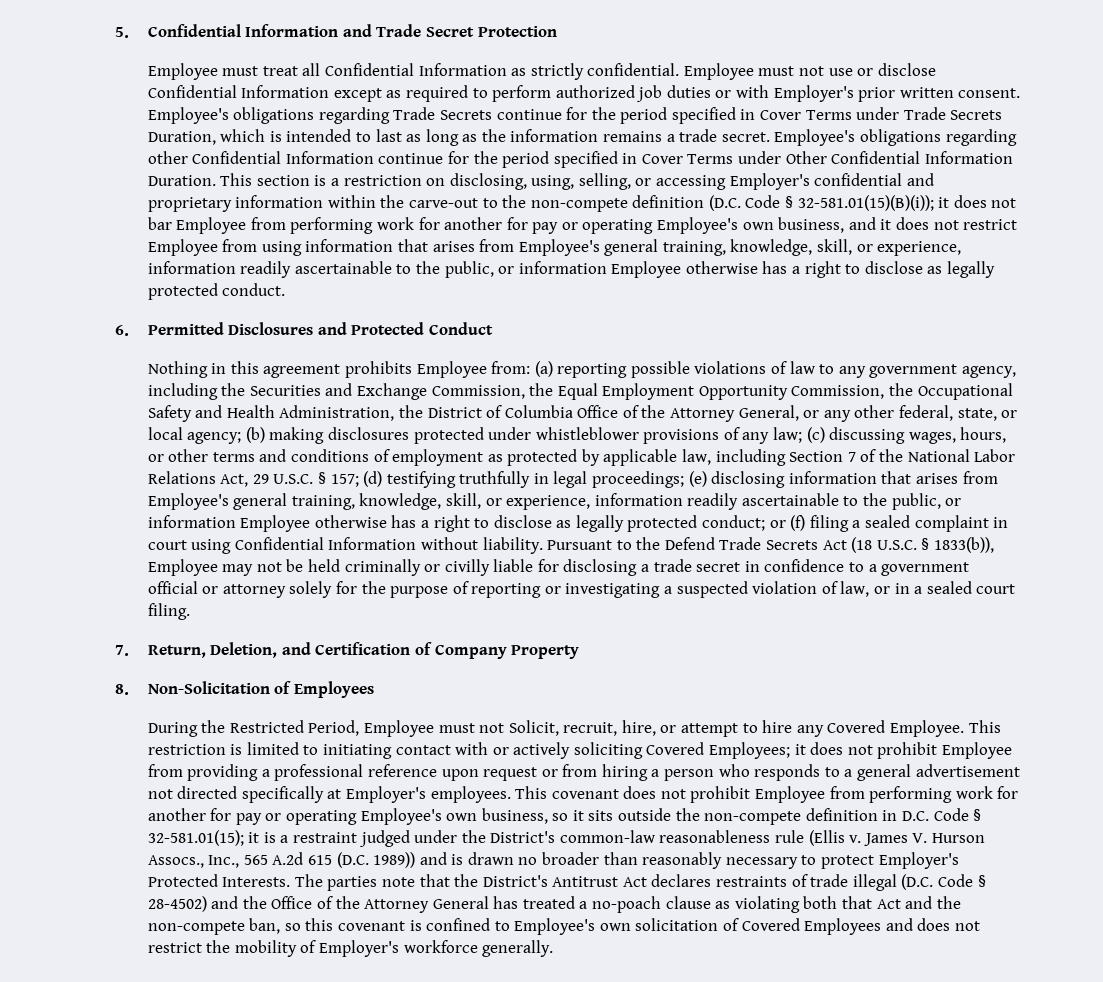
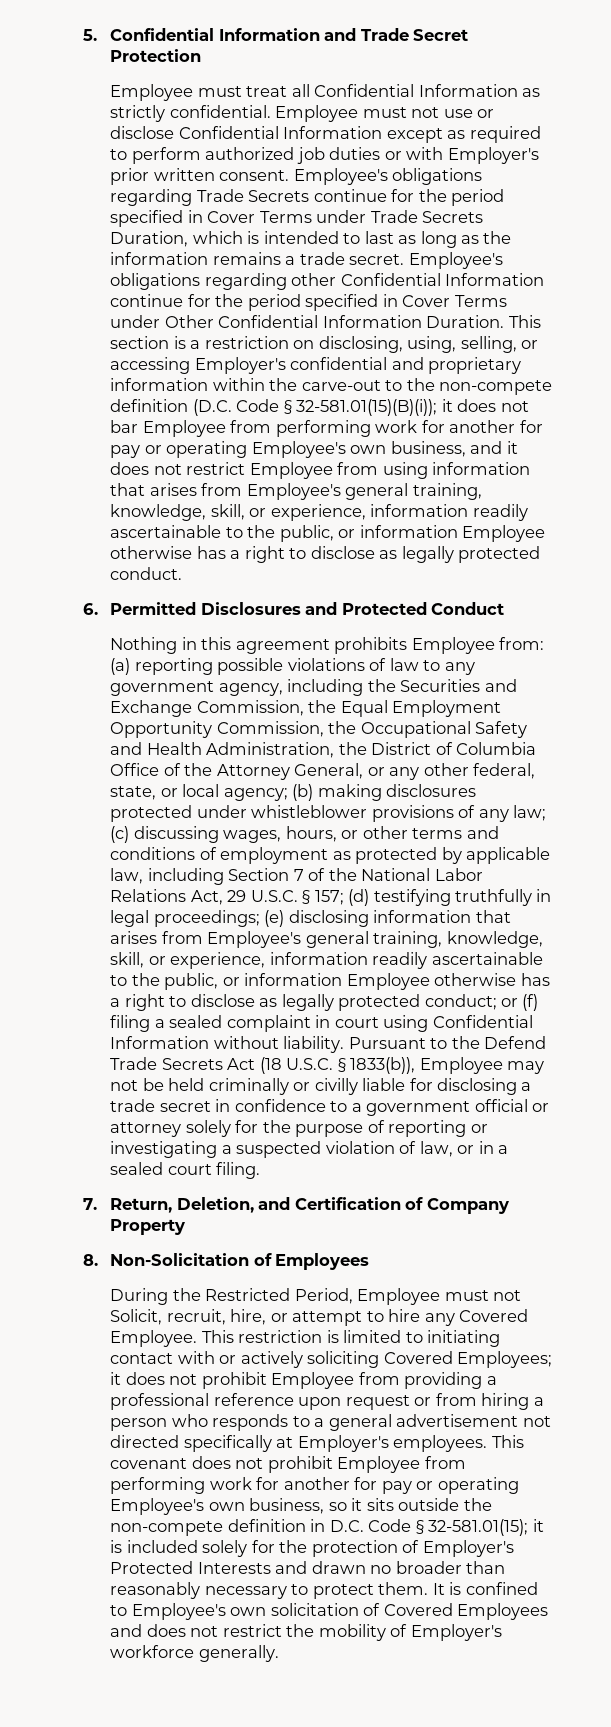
- This covenant does not prohibit Employee from performing work for another for pay or operating Employee's own business, so it sits outside the non-compete definition in D.C. Code § 32-581.01(15); it is a restraint judged under the District's common-law reasonableness rule (Ellis v. James V. Hurson Assocs., Inc., 565 A.2d 615 (D.C. 1989)) and is drawn no broader than reasonably necessary to protect Employer's Protected Interests. The parties note that the District's Antitrust Act declares restraints of trade illegal (D.C. Code § 28-4502) and the Office of the Attorney General has treated a no-poach clause as violating both that Act and the non-compete ban, so this covenant is confined to Employee's own solicitation of Covered Employees and does not restrict the mobility of Employer's workforce generally.
+ This covenant does not prohibit Employee from performing work for another for pay or operating Employee's own business, so it sits outside the non-compete definition in D.C. Code § 32-581.01(15); it is included solely for the protection of Employer's Protected Interests and drawn no broader than reasonably necessary to protect them. It is confined to Employee's own solicitation of Covered Employees and does not restrict the mobility of Employer's workforce generally.

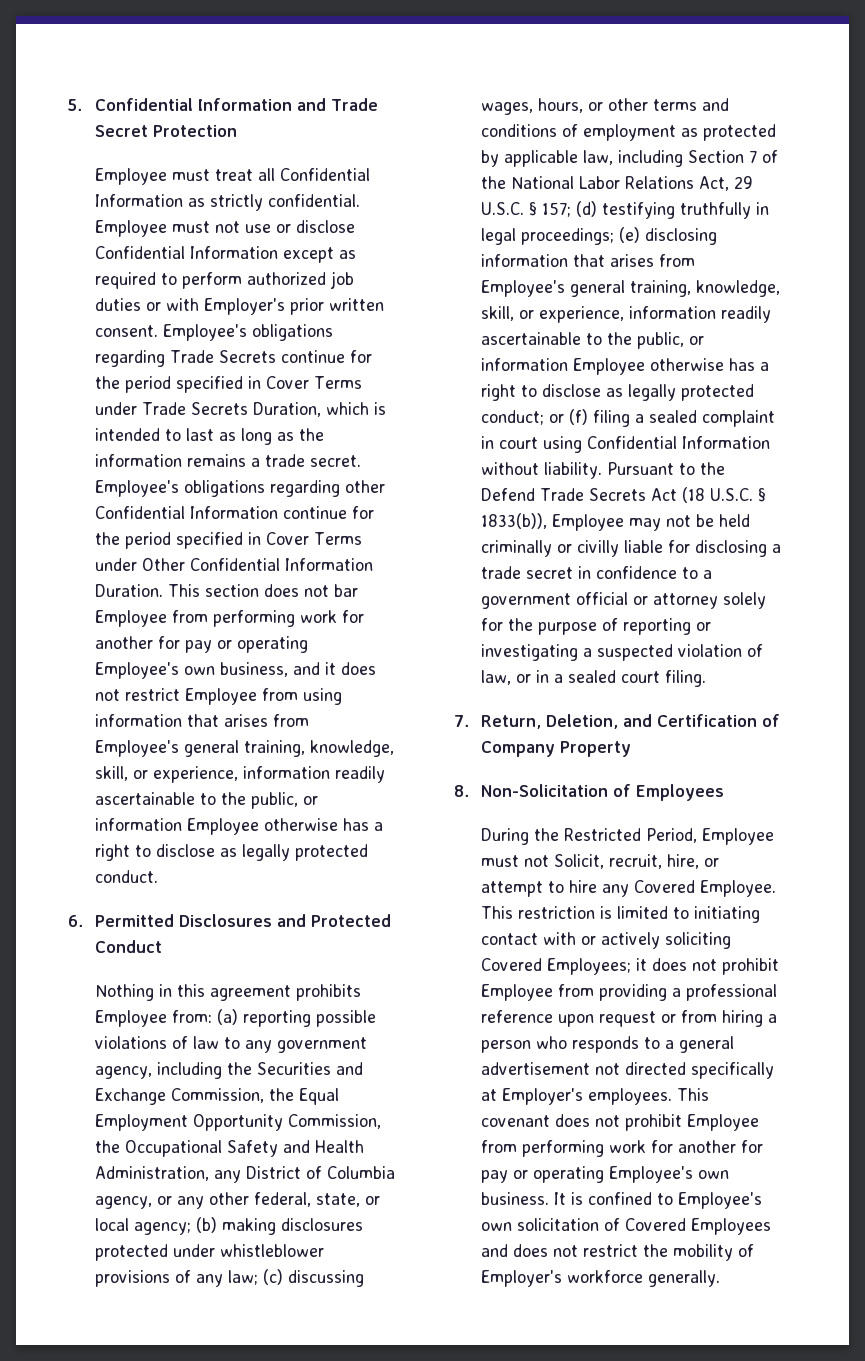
- This section is a restriction on disclosing, using, selling, or accessing Employer's confidential and proprietary information within the carve-out to the non-compete definition (D.C. Code § 32-581.01(15)(B)(i)); it does not bar Employee from performing work for another for pay or operating Employee's own business, and it does not restrict Employee from using information that arises from Employee's general training, knowledge, skill, or experience, information readily ascertainable to the public, or information Employee otherwise has a right to disclose as legally protected conduct.
+ This section does not bar Employee from performing work for another for pay or operating Employee's own business, and it does not restrict Employee from using information that arises from Employee's general training, knowledge, skill, or experience, information readily ascertainable to the public, or information Employee otherwise has a right to disclose as legally protected conduct.
- (a) reporting possible violations of law to any government agency, including the Securities and Exchange Commission, the Equal Employment Opportunity Commission, the Occupational Safety and Health Administration, the District of Columbia Office of the Attorney General, or any other federal, state, or local agency;
+ (a) reporting possible violations of law to any government agency, including the Securities and Exchange Commission, the Equal Employment Opportunity Commission, the Occupational Safety and Health Administration, any District of Columbia agency, or any other federal, state, or local agency;
- This covenant does not prohibit Employee from performing work for another for pay or operating Employee's own business, so it sits outside the non-compete definition in D.C. Code § 32-581.01(15); it is included solely for the protection of Employer's Protected Interests and drawn no broader than reasonably necessary to protect them.
+ This covenant does not prohibit Employee from performing work for another for pay or operating Employee's own business.

